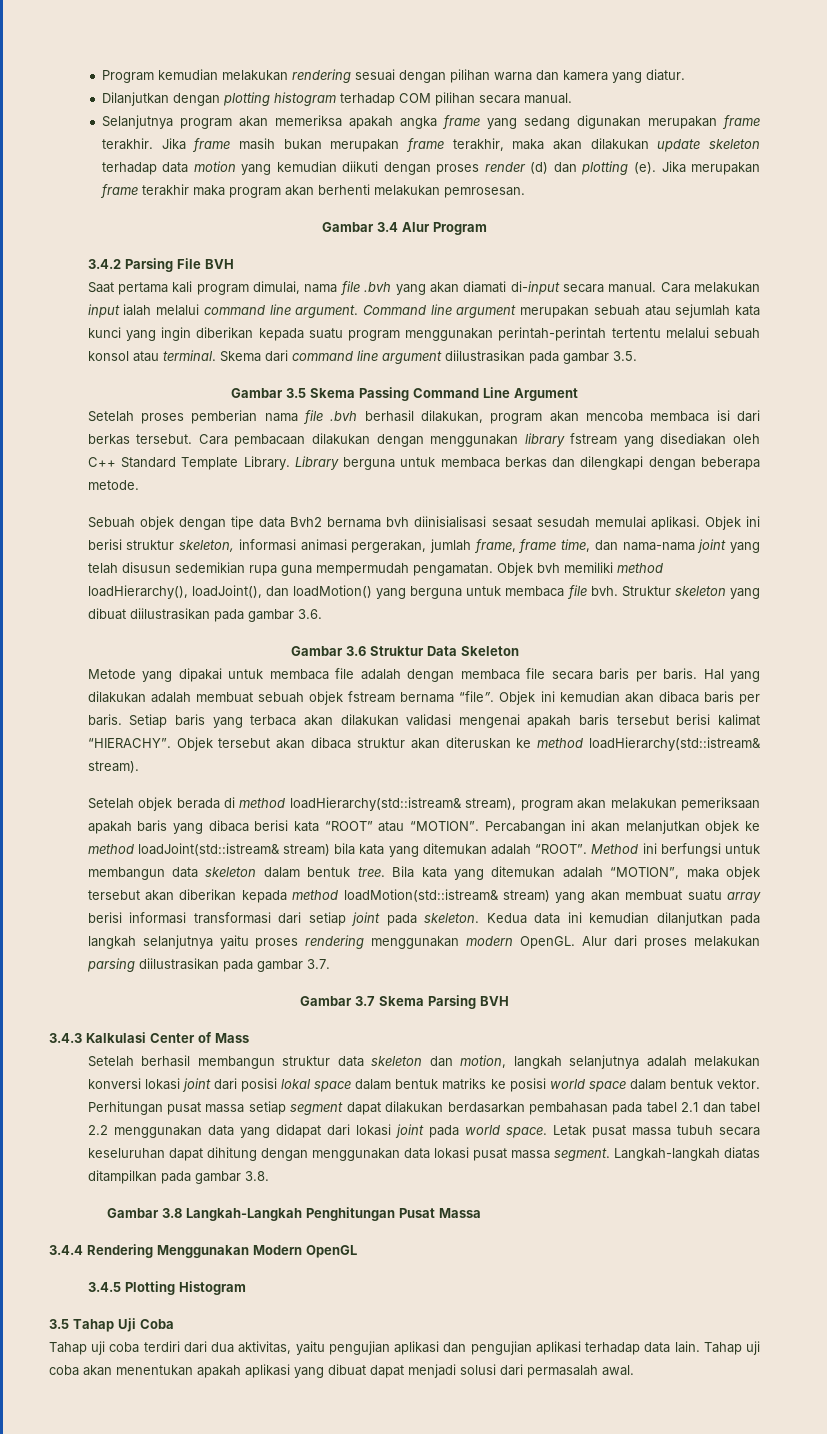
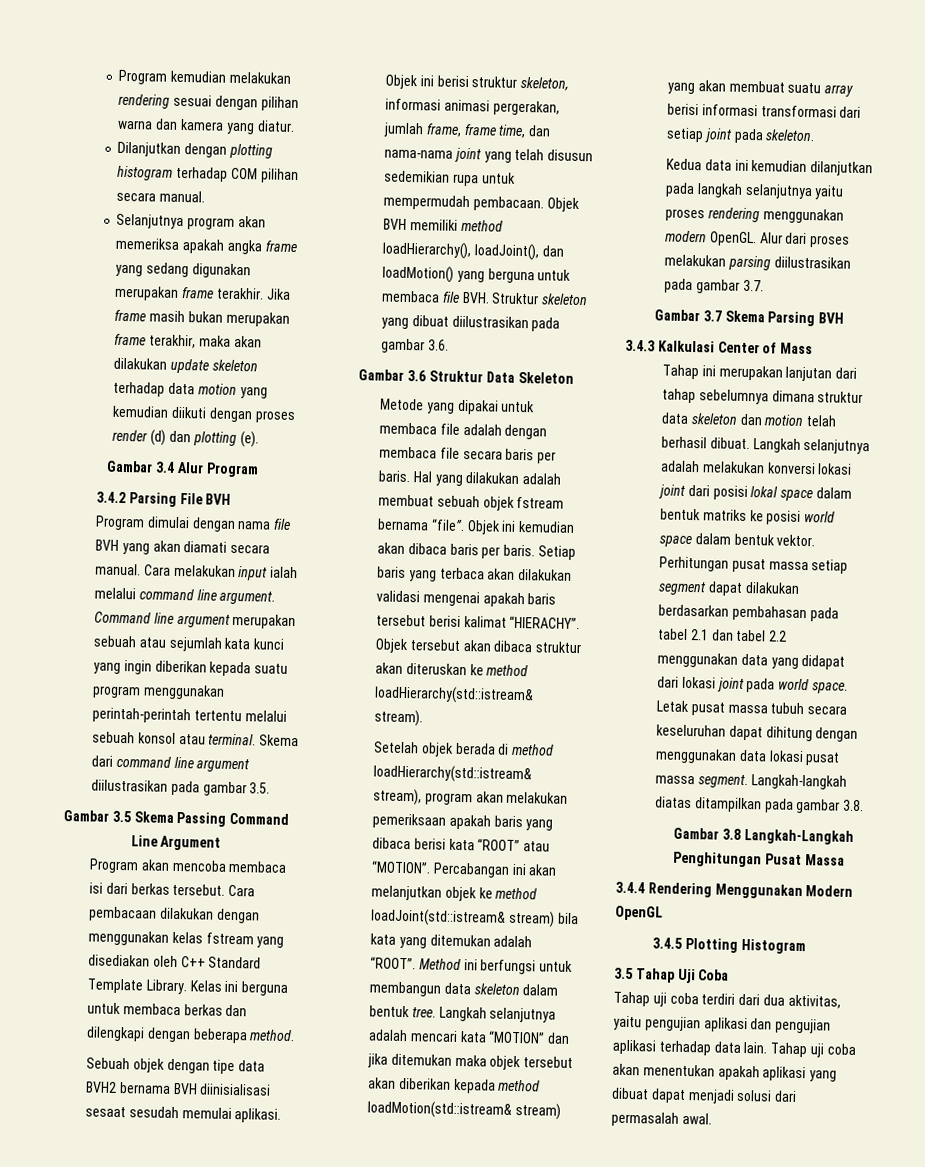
- Jika merupakan frame terakhir maka program akan berhenti melakukan pemrosesan.
- Saat pertama kali program dimulai, nama file .bvh yang akan diamati di-input secara manual.
+ Program dimulai dengan nama file BVH yang akan diamati secara manual.
- Setelah proses pemberian nama file .bvh berhasil dilakukan, program akan mencoba membaca isi dari berkas tersebut.
+ Program akan mencoba membaca isi dari berkas tersebut.
- Cara pembacaan dilakukan dengan menggunakan library fstream yang disediakan oleh C++ Standard Template Library.
+ Cara pembacaan dilakukan dengan menggunakan kelas fstream yang disediakan oleh C++ Standard Template Library.
- Library berguna untuk membaca berkas dan dilengkapi dengan beberapa metode.
+ Kelas ini berguna untuk membaca berkas dan dilengkapi dengan beberapa method.
- Sebuah objek dengan tipe data Bvh2 bernama bvh diinisialisasi sesaat sesudah memulai aplikasi.
+ Sebuah objek dengan tipe data BVH2 bernama BVH diinisialisasi sesaat sesudah memulai aplikasi.
- Objek ini berisi struktur skeleton, informasi animasi pergerakan, jumlah frame, frame time, dan nama-nama joint yang telah disusun sedemikian rupa guna mempermudah pengamatan. Objek bvh memiliki method loadHierarchy(), loadJoint(), dan loadMotion() yang berguna untuk membaca file bvh. Struktur skeleton yang dibuat diilustrasikan pada gambar 3.6.
+ Objek ini berisi struktur skeleton, informasi animasi pergerakan, jumlah frame, frame time, dan nama-nama joint yang telah disusun sedemikian rupa untuk mempermudah pembacaan. Objek BVH memiliki method loadHierarchy(), loadJoint(), dan loadMotion() yang berguna untuk membaca file BVH. Struktur skeleton yang dibuat diilustrasikan pada gambar 3.6.
- Bila kata yang ditemukan adalah “MOTION”, maka objek tersebut akan diberikan kepada method loadMotion(std::istream& stream) yang akan membuat suatu array berisi informasi transformasi dari setiap joint pada skeleton. Kedua data ini kemudian dilanjutkan pada langkah selanjutnya yaitu proses rendering menggunakan modern OpenGL.
+ Langkah selanjutnya adalah mencari kata “MOTION” dan jika ditemukan maka objek tersebut akan diberikan kepada method loadMotion(std::istream& stream) yang akan membuat suatu array berisi informasi transformasi dari setiap joint pada skeleton.
+ Kedua data ini kemudian dilanjutkan pada langkah selanjutnya yaitu proses rendering menggunakan modern OpenGL.
- Setelah berhasil membangun struktur data skeleton dan motion, langkah selanjutnya adalah melakukan konversi lokasi joint dari posisi lokal space dalam bentuk matriks ke posisi world space dalam bentuk vektor.
+ Tahap ini merupakan lanjutan dari tahap sebelumnya dimana struktur data skeleton dan motion telah berhasil dibuat. Langkah selanjutnya adalah melakukan konversi lokasi joint dari posisi lokal space dalam bentuk matriks ke posisi world space dalam bentuk vektor.

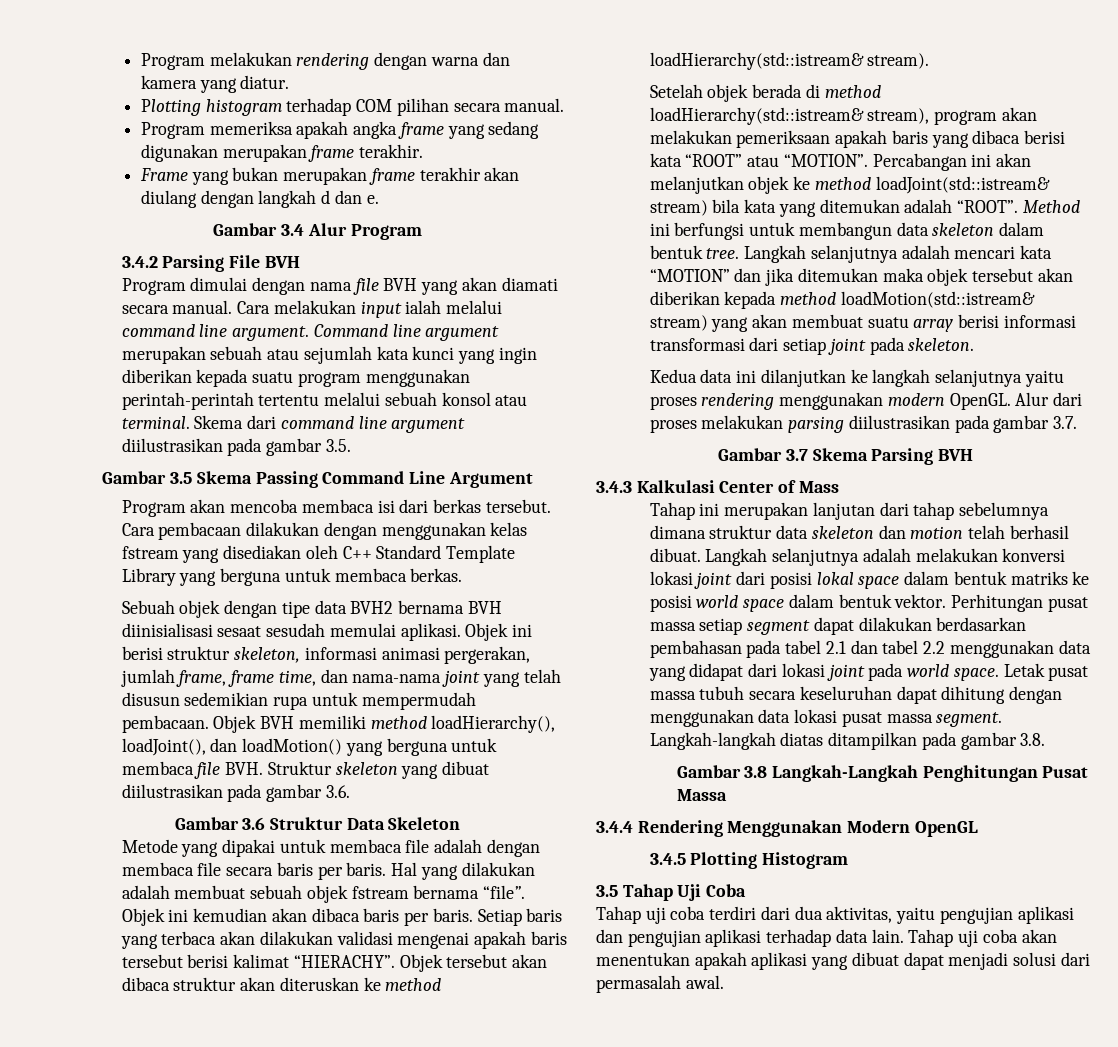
- Program kemudian melakukan rendering sesuai dengan pilihan warna dan kamera yang diatur.
+ Program melakukan rendering dengan warna dan kamera yang diatur.
- Dilanjutkan dengan plotting histogram terhadap COM pilihan secara manual.
+ Plotting histogram terhadap COM pilihan secara manual.
- Selanjutnya program akan memeriksa apakah angka frame yang sedang digunakan merupakan frame terakhir. Jika frame masih bukan merupakan frame terakhir, maka akan dilakukan update skeleton terhadap data motion yang kemudian diikuti dengan proses render (d) dan plotting (e).
+ Program memeriksa apakah angka frame yang sedang digunakan merupakan frame terakhir.
+ Frame yang bukan merupakan frame terakhir akan diulang dengan langkah d dan e.
- Cara pembacaan dilakukan dengan menggunakan kelas fstream yang disediakan oleh C++ Standard Template Library. Kelas ini berguna untuk membaca berkas dan dilengkapi dengan beberapa method.
+ Cara pembacaan dilakukan dengan menggunakan kelas fstream yang disediakan oleh C++ Standard Template Library yang berguna untuk membaca berkas.
- Kedua data ini kemudian dilanjutkan pada langkah selanjutnya yaitu proses rendering menggunakan modern OpenGL.
+ Kedua data ini dilanjutkan ke langkah selanjutnya yaitu proses rendering menggunakan modern OpenGL.

